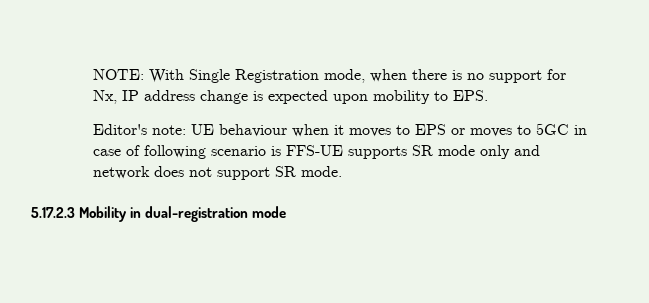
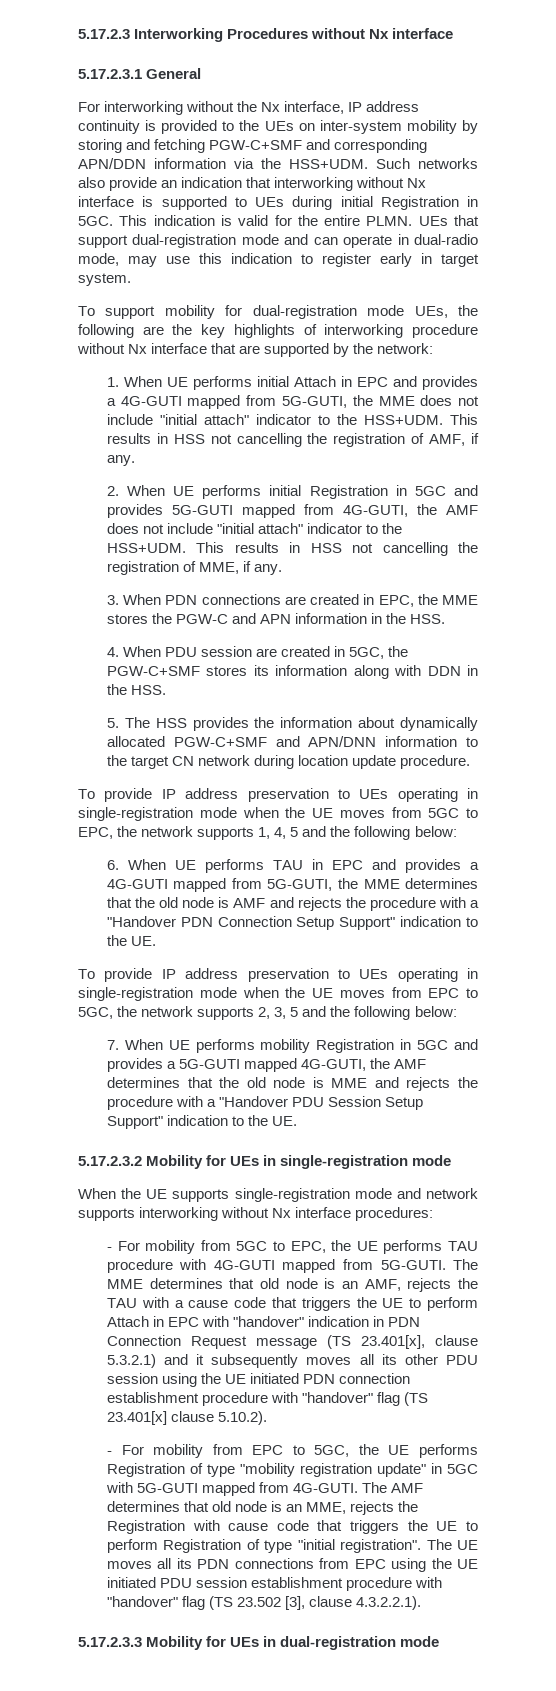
- NOTE: With Single Registration mode, when there is no support for Nx, IP address change is expected upon mobility to EPS.
- Editor's note: UE behaviour when it moves to EPS or moves to 5GC in case of following scenario is FFS-UE supports SR mode only and network does not support SR mode.
- 5.17.2.3 Mobility in dual-registration mode
+ 5.17.2.3 Interworking Procedures without Nx interface
+ 5.17.2.3.1 General
+ For interworking without the Nx interface, IP address continuity is provided to the UEs on inter-system mobility by storing and fetching PGW-C+SMF and corresponding APN/DDN information via the HSS+UDM. Such networks also provide an indication that interworking without Nx interface is supported to UEs during initial Registration in 5GC. This indication is valid for the entire PLMN. UEs that support dual-registration mode and can operate in dual-radio mode, may use this indication to register early in target system.
+ To support mobility for dual-registration mode UEs, the following are the key highlights of interworking procedure without Nx interface that are supported by the network:
+ 1. When UE performs initial Attach in EPC and provides a 4G-GUTI mapped from 5G-GUTI, the MME does not include "initial attach" indicator to the HSS+UDM. This results in HSS not cancelling the registration of AMF, if any.
+ 2. When UE performs initial Registration in 5GC and provides 5G-GUTI mapped from 4G-GUTI, the AMF does not include "initial attach" indicator to the HSS+UDM. This results in HSS not cancelling the registration of MME, if any.
+ 3. When PDN connections are created in EPC, the MME stores the PGW-C and APN information in the HSS.
+ 4. When PDU session are created in 5GC, the PGW-C+SMF stores its information along with DDN in the HSS.
+ 5. The HSS provides the information about dynamically allocated PGW-C+SMF and APN/DNN information to the target CN network during location update procedure.
+ To provide IP address preservation to UEs operating in single-registration mode when the UE moves from 5GC to EPC, the network supports 1, 4, 5 and the following below:
+ 6. When UE performs TAU in EPC and provides a 4G-GUTI mapped from 5G-GUTI, the MME determines that the old node is AMF and rejects the procedure with a "Handover PDN Connection Setup Support" indication to the UE.
+ To provide IP address preservation to UEs operating in single-registration mode when the UE moves from EPC to 5GC, the network supports 2, 3, 5 and the following below:
+ 7. When UE performs mobility Registration in 5GC and provides a 5G-GUTI mapped 4G-GUTI, the AMF determines that the old node is MME and rejects the procedure with a "Handover PDU Session Setup Support" indication to the UE.
+ 5.17.2.3.2 Mobility for UEs in single-registration mode
+ When the UE supports single-registration mode and network supports interworking without Nx interface procedures:
+ - For mobility from 5GC to EPC, the UE performs TAU procedure with 4G-GUTI mapped from 5G-GUTI. The MME determines that old node is an AMF, rejects the TAU with a cause code that triggers the UE to perform Attach in EPC with "handover" indication in PDN Connection Request message (TS 23.401[x], clause 5.3.2.1) and it subsequently moves all its other PDU session using the UE initiated PDN connection establishment procedure with "handover" flag (TS 23.401[x] clause 5.10.2).
+ - For mobility from EPC to 5GC, the UE performs Registration of type "mobility registration update" in 5GC with 5G-GUTI mapped from 4G-GUTI. The AMF determines that old node is an MME, rejects the Registration with cause code that triggers the UE to perform Registration of type "initial registration". The UE moves all its PDN connections from EPC using the UE initiated PDU session establishment procedure with "handover" flag (TS 23.502 [3], clause 4.3.2.2.1).
+ 5.17.2.3.3 Mobility for UEs in dual-registration mode

